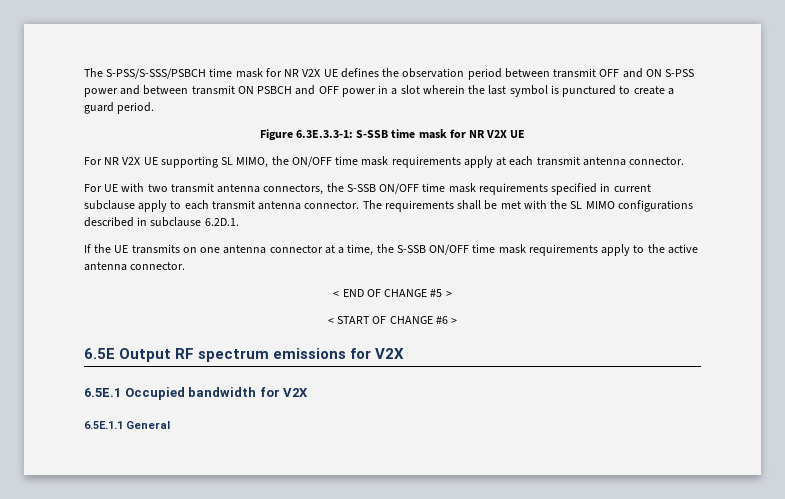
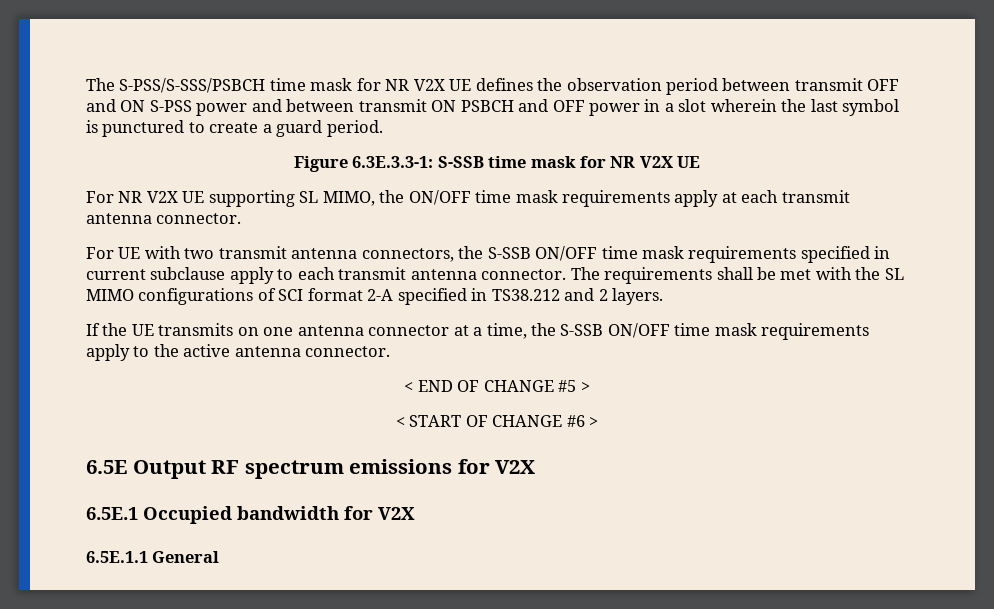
- The requirements shall be met with the SL MIMO configurations described in subclause 6.2D.1.
+ The requirements shall be met with the SL MIMO configurations of SCI format 2-A specified in TS38.212 and 2 layers.

